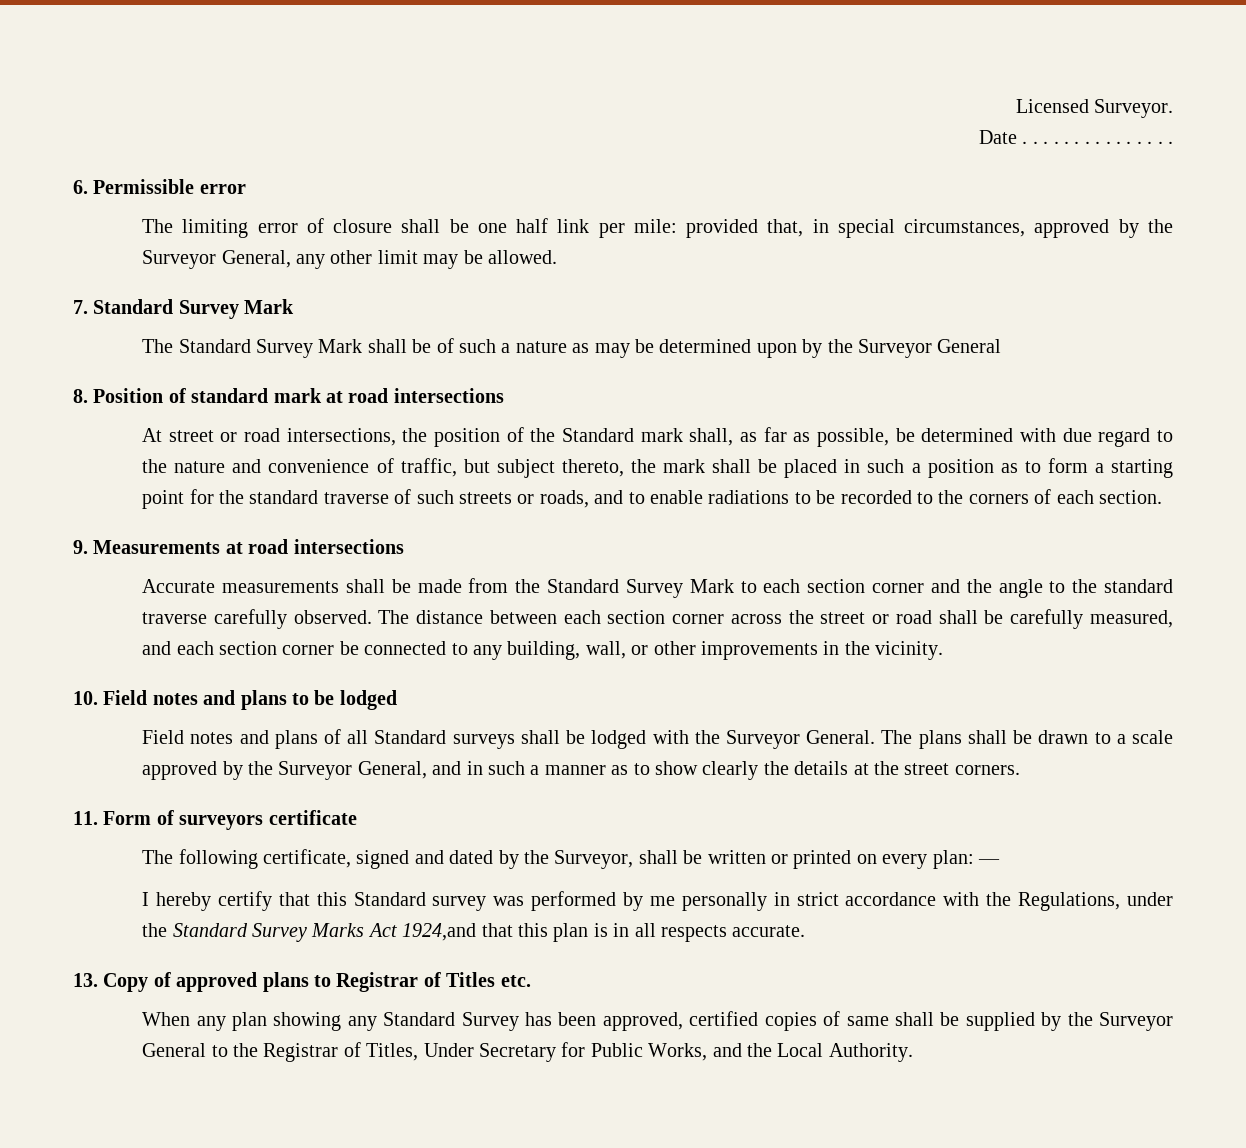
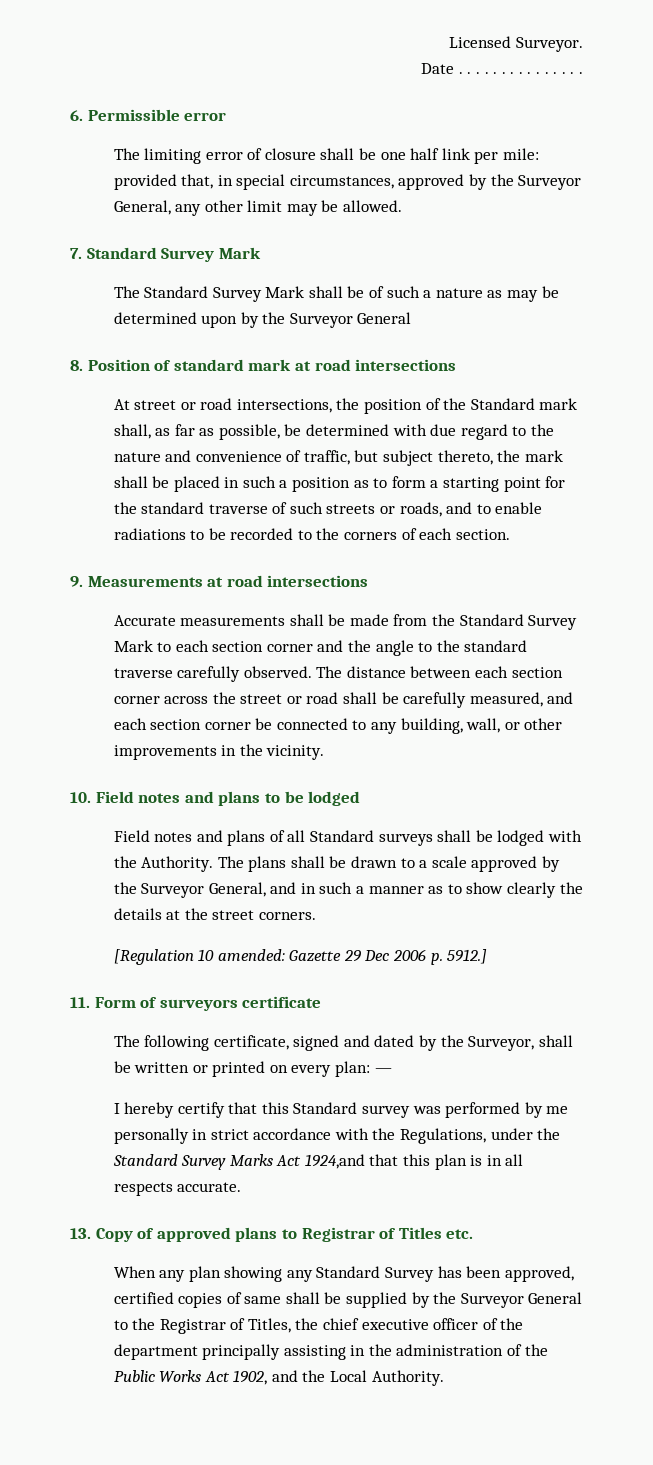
- Field notes and plans of all Standard surveys shall be lodged with the Surveyor General.
+ Field notes and plans of all Standard surveys shall be lodged with the Authority.
+ [Regulation 10 amended: Gazette 29 Dec 2006 p. 5912.]
- When any plan showing any Standard Survey has been approved, certified copies of same shall be supplied by the Surveyor General to the Registrar of Titles, Under Secretary for Public Works, and the Local Authority.
+ When any plan showing any Standard Survey has been approved, certified copies of same shall be supplied by the Surveyor General to the Registrar of Titles, the chief executive officer of the department principally assisting in the administration of the Public Works Act 1902, and the Local Authority.

